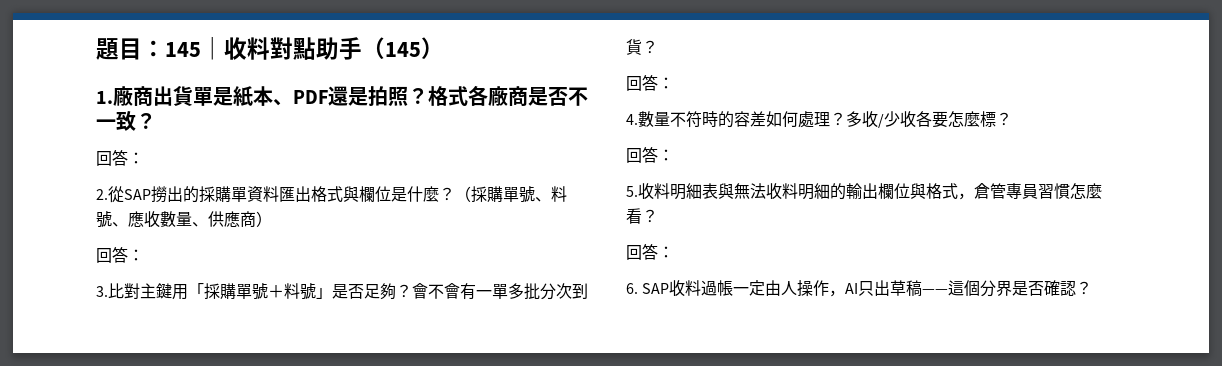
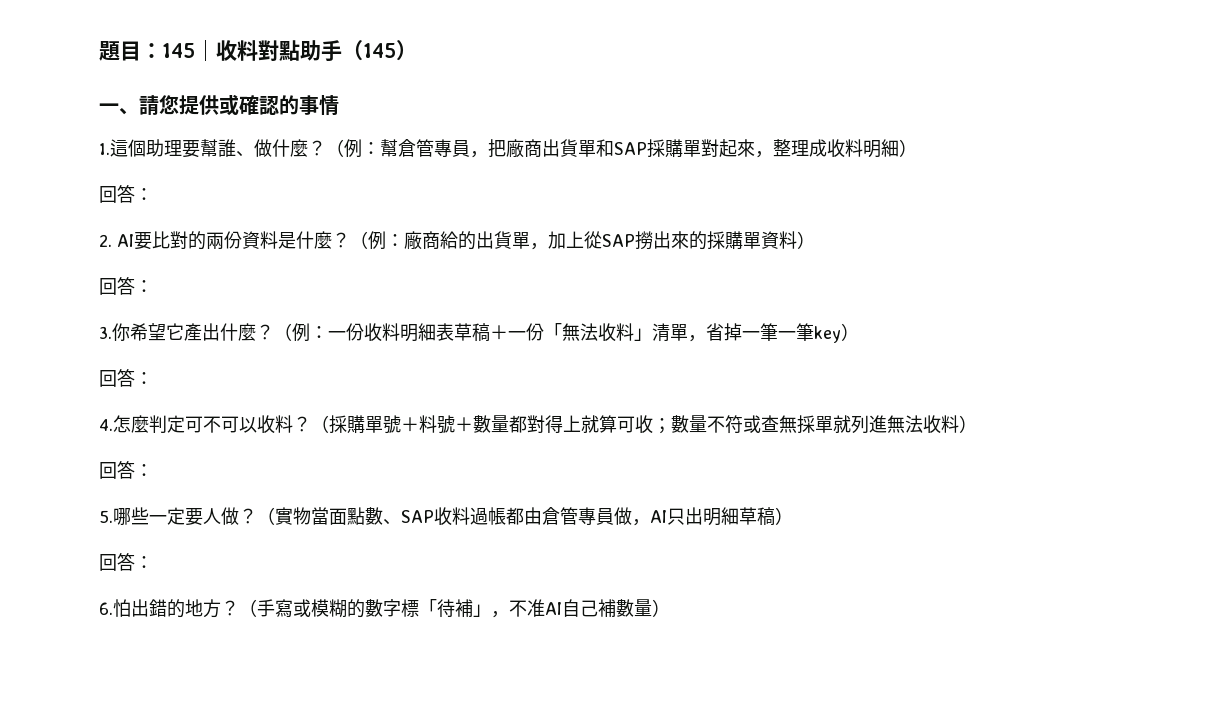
- 1.廠商出貨單是紙本、PDF還是拍照？格式各廠商是否不一致？
+ 一、請您提供或確認的事情
+ 1.這個助理要幫誰、做什麼？（例：幫倉管專員，把廠商出貨單和SAP採購單對起來，整理成收料明細）
  回答：
- 2.從SAP撈出的採購單資料匯出格式與欄位是什麼？（採購單號、料號、應收數量、供應商）
+ 2. AI要比對的兩份資料是什麼？（例：廠商給的出貨單，加上從SAP撈出來的採購單資料）
  回答：
- 3.比對主鍵用「採購單號＋料號」是否足夠？會不會有一單多批分次到貨？
+ 3.你希望它產出什麼？（例：一份收料明細表草稿＋一份「無法收料」清單，省掉一筆一筆key）
  回答：
- 4.數量不符時的容差如何處理？多收/少收各要怎麼標？
+ 4.怎麼判定可不可以收料？（採購單號＋料號＋數量都對得上就算可收；數量不符或查無採單就列進無法收料）
  回答：
- 5.收料明細表與無法收料明細的輸出欄位與格式，倉管專員習慣怎麼看？
+ 5.哪些一定要人做？（實物當面點數、SAP收料過帳都由倉管專員做，AI只出明細草稿）
  回答：
- 6. SAP收料過帳一定由人操作，AI只出草稿——這個分界是否確認？
+ 6.怕出錯的地方？（手寫或模糊的數字標「待補」，不准AI自己補數量）

